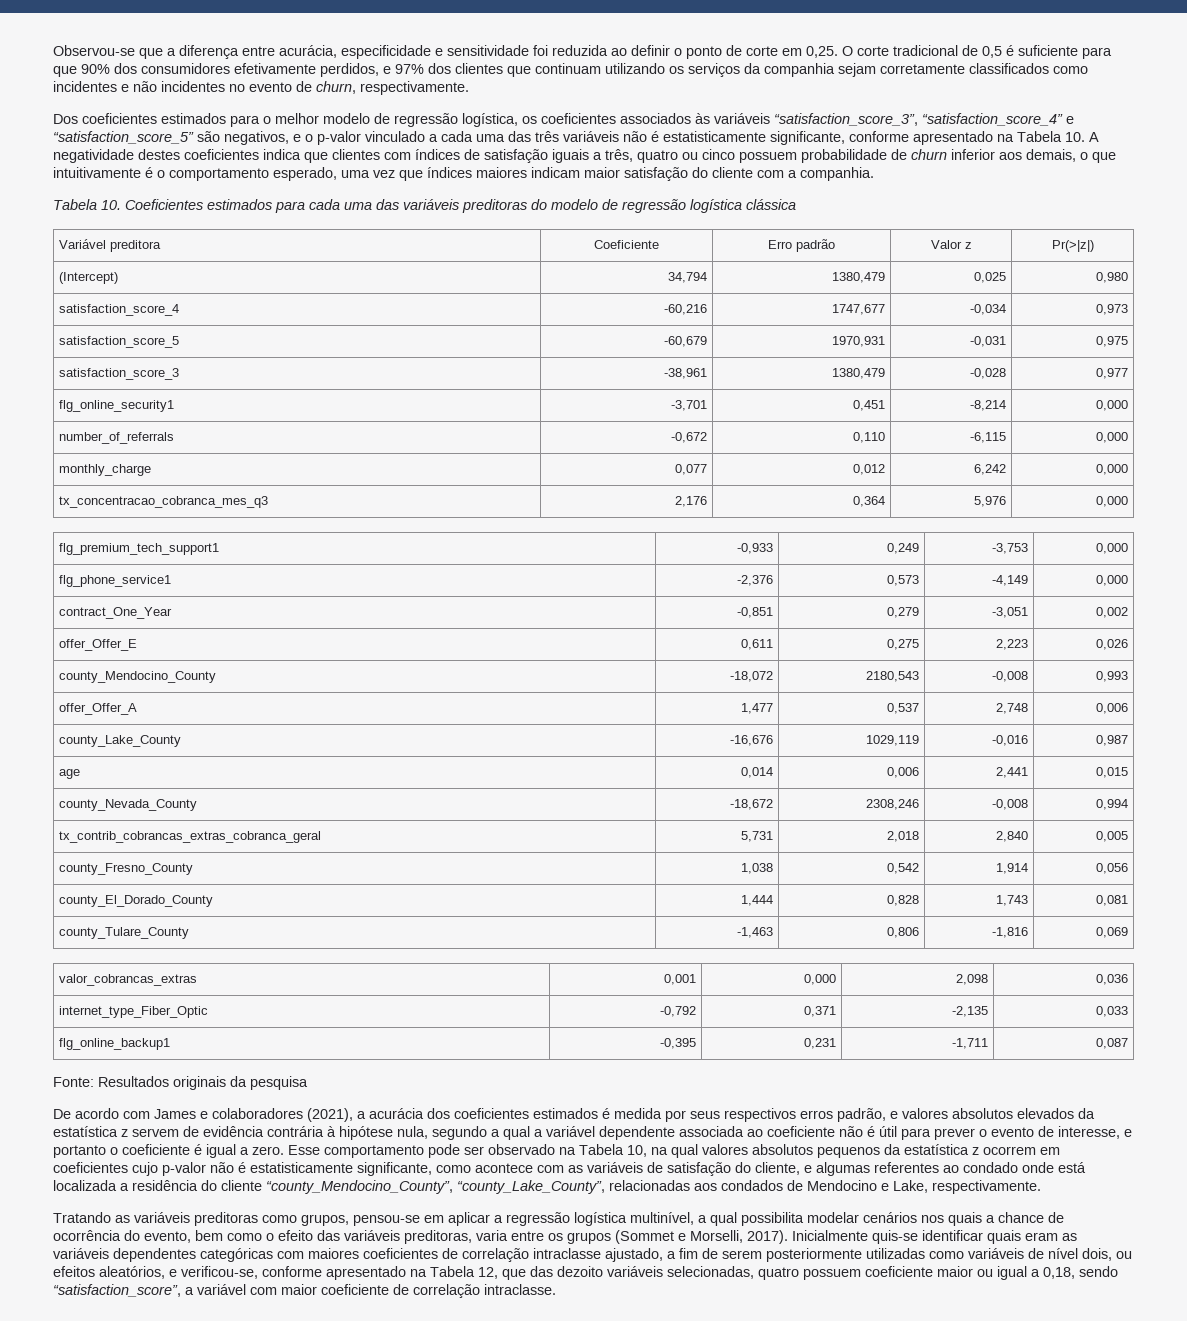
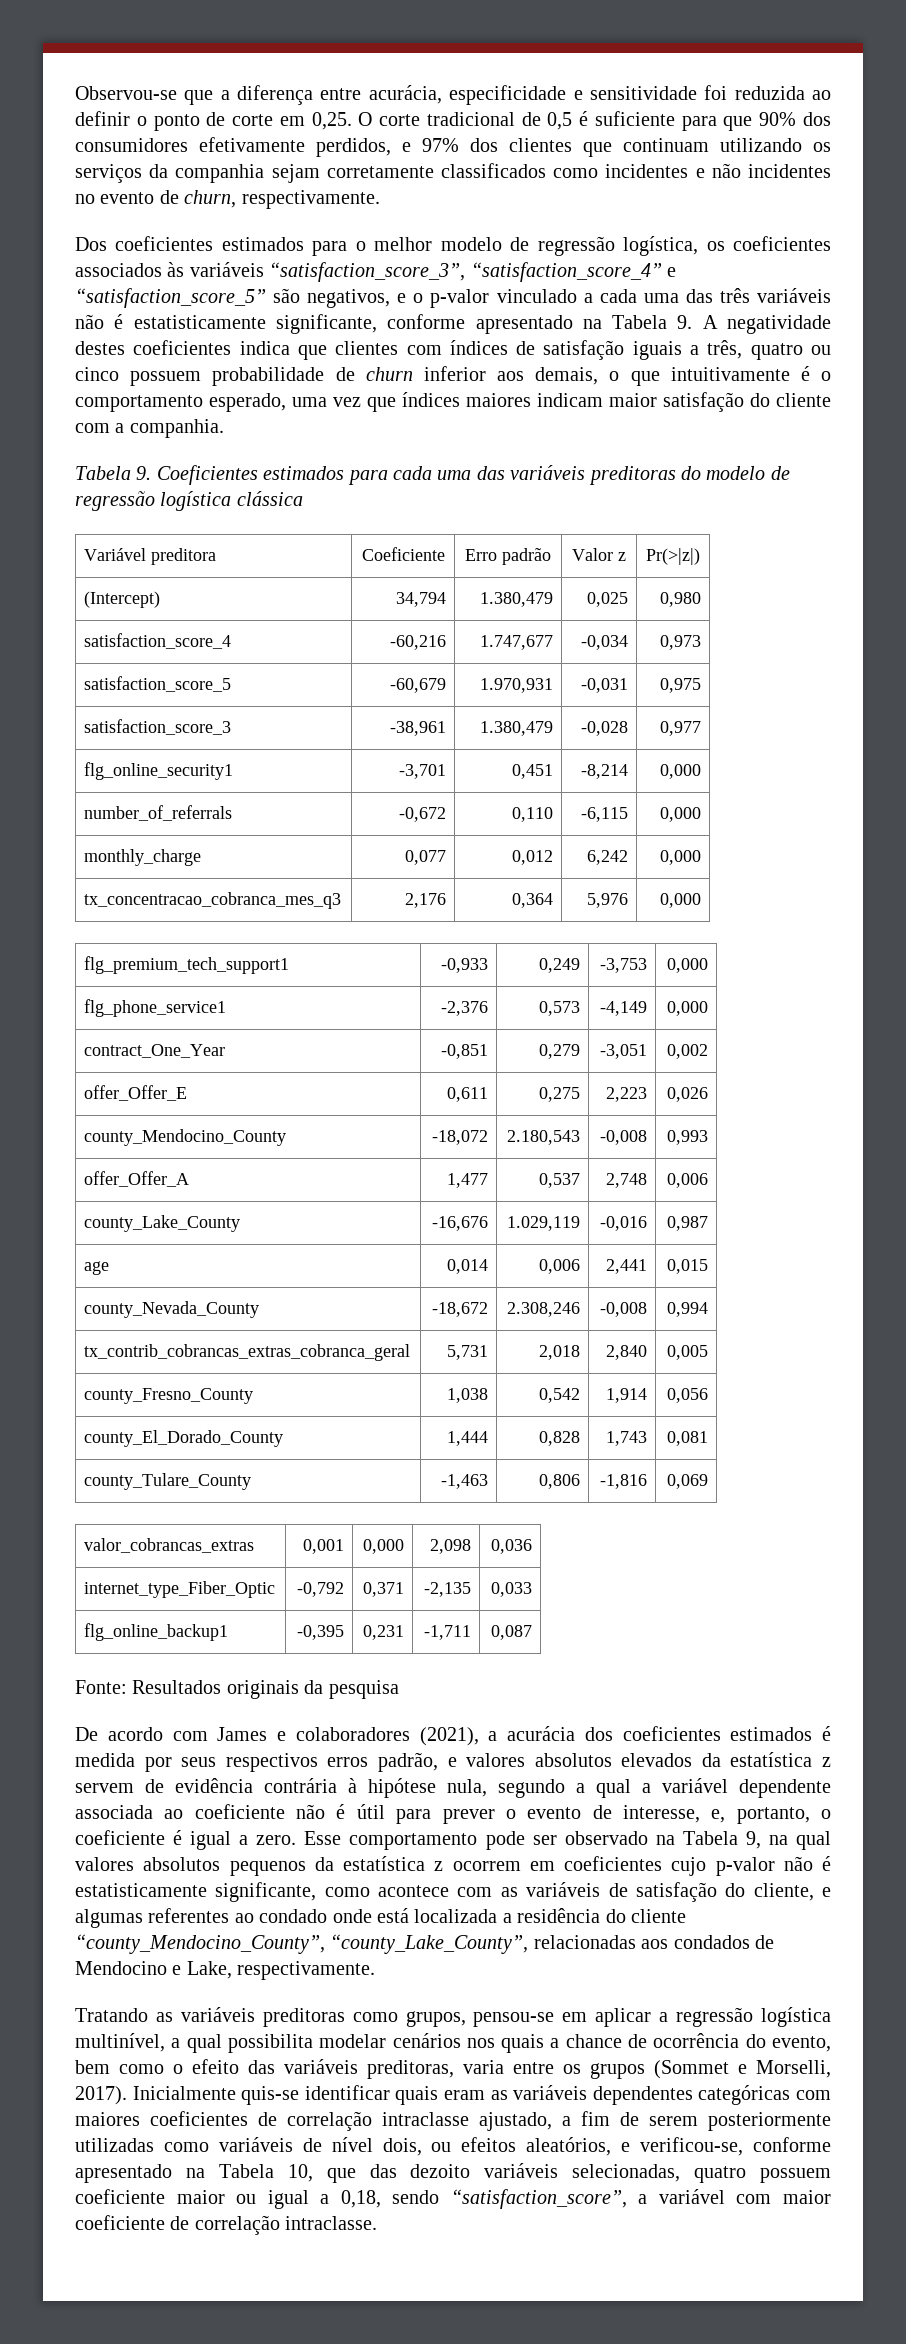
- Dos coeficientes estimados para o melhor modelo de regressão logística, os coeficientes associados às variáveis “satisfaction_score_3”, “satisfaction_score_4” e “satisfaction_score_5” são negativos, e o p-valor vinculado a cada uma das três variáveis não é estatisticamente significante, conforme apresentado na Tabela 10. A negatividade destes coeficientes indica que clientes com índices de satisfação iguais a três, quatro ou cinco possuem probabilidade de churn inferior aos demais, o que intuitivamente é o comportamento esperado, uma vez que índices maiores indicam maior satisfação do cliente com a companhia.
+ Dos coeficientes estimados para o melhor modelo de regressão logística, os coeficientes associados às variáveis “satisfaction_score_3”, “satisfaction_score_4” e “satisfaction_score_5” são negativos, e o p-valor vinculado a cada uma das três variáveis não é estatisticamente significante, conforme apresentado na Tabela 9. A negatividade destes coeficientes indica que clientes com índices de satisfação iguais a três, quatro ou cinco possuem probabilidade de churn inferior aos demais, o que intuitivamente é o comportamento esperado, uma vez que índices maiores indicam maior satisfação do cliente com a companhia.
- Tabela 10. Coeficientes estimados para cada uma das variáveis preditoras do modelo de regressão logística clássica
+ Tabela 9. Coeficientes estimados para cada uma das variáveis preditoras do modelo de regressão logística clássica
- (Intercept) | 34,794 | 1380,479 | 0,025 | 0,980
+ (Intercept) | 34,794 | 1.380,479 | 0,025 | 0,980
- satisfaction_score_4 | -60,216 | 1747,677 | -0,034 | 0,973
+ satisfaction_score_4 | -60,216 | 1.747,677 | -0,034 | 0,973
- satisfaction_score_5 | -60,679 | 1970,931 | -0,031 | 0,975
+ satisfaction_score_5 | -60,679 | 1.970,931 | -0,031 | 0,975
- satisfaction_score_3 | -38,961 | 1380,479 | -0,028 | 0,977
+ satisfaction_score_3 | -38,961 | 1.380,479 | -0,028 | 0,977
- county_Mendocino_County | -18,072 | 2180,543 | -0,008 | 0,993
+ county_Mendocino_County | -18,072 | 2.180,543 | -0,008 | 0,993
- county_Lake_County | -16,676 | 1029,119 | -0,016 | 0,987
+ county_Lake_County | -16,676 | 1.029,119 | -0,016 | 0,987
- county_Nevada_County | -18,672 | 2308,246 | -0,008 | 0,994
+ county_Nevada_County | -18,672 | 2.308,246 | -0,008 | 0,994
- De acordo com James e colaboradores (2021), a acurácia dos coeficientes estimados é medida por seus respectivos erros padrão, e valores absolutos elevados da estatística z servem de evidência contrária à hipótese nula, segundo a qual a variável dependente associada ao coeficiente não é útil para prever o evento de interesse, e portanto o coeficiente é igual a zero.
+ De acordo com James e colaboradores (2021), a acurácia dos coeficientes estimados é medida por seus respectivos erros padrão, e valores absolutos elevados da estatística z servem de evidência contrária à hipótese nula, segundo a qual a variável dependente associada ao coeficiente não é útil para prever o evento de interesse, e, portanto, o coeficiente é igual a zero.
- Esse comportamento pode ser observado na Tabela 10, na qual valores absolutos pequenos da estatística z ocorrem em coeficientes cujo p-valor não é estatisticamente significante, como acontece com as variáveis de satisfação do cliente, e algumas referentes ao condado onde está localizada a residência do cliente “county_Mendocino_County”, “county_Lake_County”, relacionadas aos condados de Mendocino e Lake, respectivamente.
+ Esse comportamento pode ser observado na Tabela 9, na qual valores absolutos pequenos da estatística z ocorrem em coeficientes cujo p-valor não é estatisticamente significante, como acontece com as variáveis de satisfação do cliente, e algumas referentes ao condado onde está localizada a residência do cliente “county_Mendocino_County”, “county_Lake_County”, relacionadas aos condados de Mendocino e Lake, respectivamente.
- Inicialmente quis-se identificar quais eram as variáveis dependentes categóricas com maiores coeficientes de correlação intraclasse ajustado, a fim de serem posteriormente utilizadas como variáveis de nível dois, ou efeitos aleatórios, e verificou-se, conforme apresentado na Tabela 12, que das dezoito variáveis selecionadas, quatro possuem coeficiente maior ou igual a 0,18, sendo “satisfaction_score”, a variável com maior coeficiente de correlação intraclasse.
+ Inicialmente quis-se identificar quais eram as variáveis dependentes categóricas com maiores coeficientes de correlação intraclasse ajustado, a fim de serem posteriormente utilizadas como variáveis de nível dois, ou efeitos aleatórios, e verificou-se, conforme apresentado na Tabela 10, que das dezoito variáveis selecionadas, quatro possuem coeficiente maior ou igual a 0,18, sendo “satisfaction_score”, a variável com maior coeficiente de correlação intraclasse.

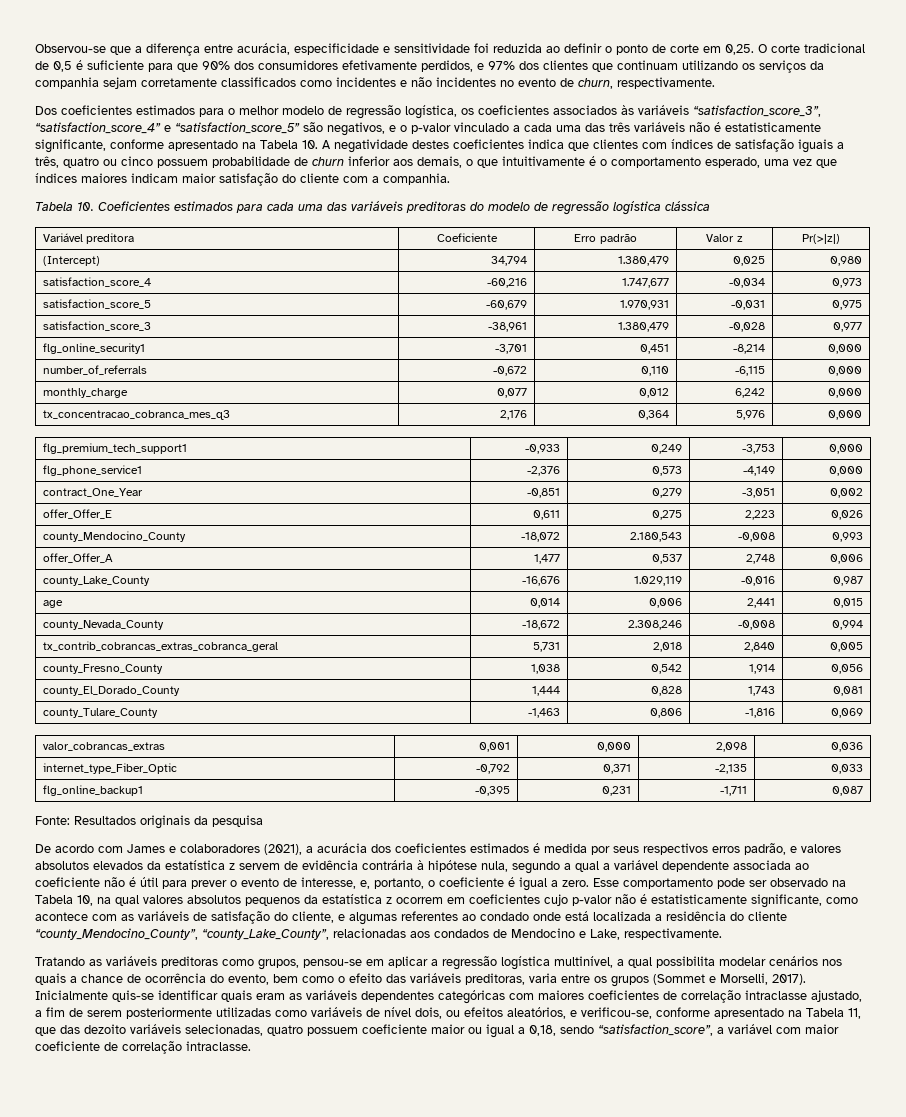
- Dos coeficientes estimados para o melhor modelo de regressão logística, os coeficientes associados às variáveis “satisfaction_score_3”, “satisfaction_score_4” e “satisfaction_score_5” são negativos, e o p-valor vinculado a cada uma das três variáveis não é estatisticamente significante, conforme apresentado na Tabela 9. A negatividade destes coeficientes indica que clientes com índices de satisfação iguais a três, quatro ou cinco possuem probabilidade de churn inferior aos demais, o que intuitivamente é o comportamento esperado, uma vez que índices maiores indicam maior satisfação do cliente com a companhia.
+ Dos coeficientes estimados para o melhor modelo de regressão logística, os coeficientes associados às variáveis “satisfaction_score_3”, “satisfaction_score_4” e “satisfaction_score_5” são negativos, e o p-valor vinculado a cada uma das três variáveis não é estatisticamente significante, conforme apresentado na Tabela 10. A negatividade destes coeficientes indica que clientes com índices de satisfação iguais a três, quatro ou cinco possuem probabilidade de churn inferior aos demais, o que intuitivamente é o comportamento esperado, uma vez que índices maiores indicam maior satisfação do cliente com a companhia.
- Tabela 9. Coeficientes estimados para cada uma das variáveis preditoras do modelo de regressão logística clássica
+ Tabela 10. Coeficientes estimados para cada uma das variáveis preditoras do modelo de regressão logística clássica
- Esse comportamento pode ser observado na Tabela 9, na qual valores absolutos pequenos da estatística z ocorrem em coeficientes cujo p-valor não é estatisticamente significante, como acontece com as variáveis de satisfação do cliente, e algumas referentes ao condado onde está localizada a residência do cliente “county_Mendocino_County”, “county_Lake_County”, relacionadas aos condados de Mendocino e Lake, respectivamente.
+ Esse comportamento pode ser observado na Tabela 10, na qual valores absolutos pequenos da estatística z ocorrem em coeficientes cujo p-valor não é estatisticamente significante, como acontece com as variáveis de satisfação do cliente, e algumas referentes ao condado onde está localizada a residência do cliente “county_Mendocino_County”, “county_Lake_County”, relacionadas aos condados de Mendocino e Lake, respectivamente.
- Inicialmente quis-se identificar quais eram as variáveis dependentes categóricas com maiores coeficientes de correlação intraclasse ajustado, a fim de serem posteriormente utilizadas como variáveis de nível dois, ou efeitos aleatórios, e verificou-se, conforme apresentado na Tabela 10, que das dezoito variáveis selecionadas, quatro possuem coeficiente maior ou igual a 0,18, sendo “satisfaction_score”, a variável com maior coeficiente de correlação intraclasse.
+ Inicialmente quis-se identificar quais eram as variáveis dependentes categóricas com maiores coeficientes de correlação intraclasse ajustado, a fim de serem posteriormente utilizadas como variáveis de nível dois, ou efeitos aleatórios, e verificou-se, conforme apresentado na Tabela 11, que das dezoito variáveis selecionadas, quatro possuem coeficiente maior ou igual a 0,18, sendo “satisfaction_score”, a variável com maior coeficiente de correlação intraclasse.

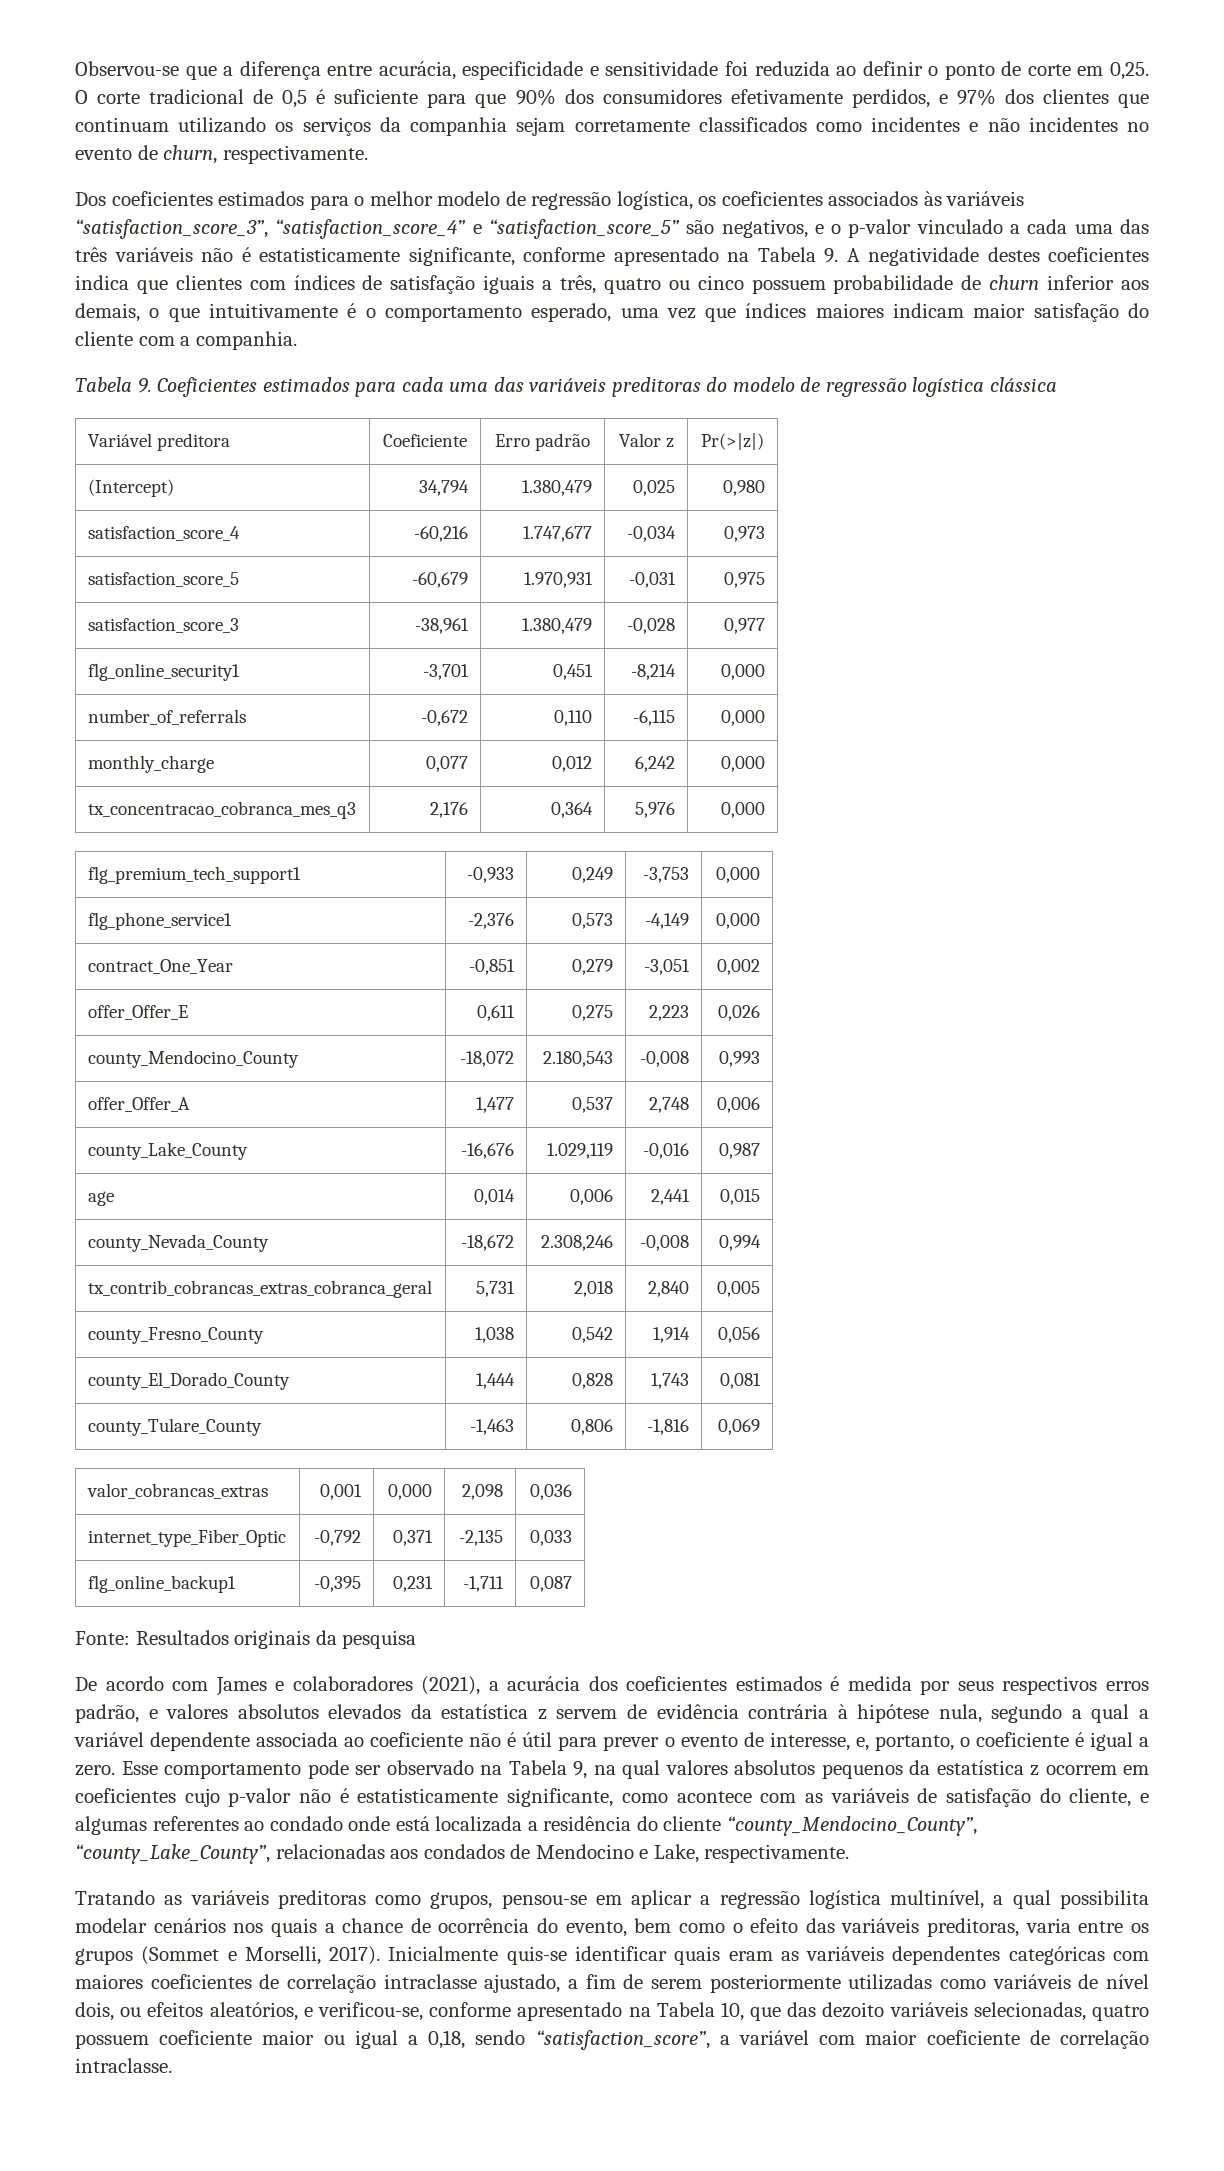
- Dos coeficientes estimados para o melhor modelo de regressão logística, os coeficientes associados às variáveis “satisfaction_score_3”, “satisfaction_score_4” e “satisfaction_score_5” são negativos, e o p-valor vinculado a cada uma das três variáveis não é estatisticamente significante, conforme apresentado na Tabela 10. A negatividade destes coeficientes indica que clientes com índices de satisfação iguais a três, quatro ou cinco possuem probabilidade de churn inferior aos demais, o que intuitivamente é o comportamento esperado, uma vez que índices maiores indicam maior satisfação do cliente com a companhia.
+ Dos coeficientes estimados para o melhor modelo de regressão logística, os coeficientes associados às variáveis “satisfaction_score_3”, “satisfaction_score_4” e “satisfaction_score_5” são negativos, e o p-valor vinculado a cada uma das três variáveis não é estatisticamente significante, conforme apresentado na Tabela 9. A negatividade destes coeficientes indica que clientes com índices de satisfação iguais a três, quatro ou cinco possuem probabilidade de churn inferior aos demais, o que intuitivamente é o comportamento esperado, uma vez que índices maiores indicam maior satisfação do cliente com a companhia.
- Tabela 10. Coeficientes estimados para cada uma das variáveis preditoras do modelo de regressão logística clássica
+ Tabela 9. Coeficientes estimados para cada uma das variáveis preditoras do modelo de regressão logística clássica
- Esse comportamento pode ser observado na Tabela 10, na qual valores absolutos pequenos da estatística z ocorrem em coeficientes cujo p-valor não é estatisticamente significante, como acontece com as variáveis de satisfação do cliente, e algumas referentes ao condado onde está localizada a residência do cliente “county_Mendocino_County”, “county_Lake_County”, relacionadas aos condados de Mendocino e Lake, respectivamente.
+ Esse comportamento pode ser observado na Tabela 9, na qual valores absolutos pequenos da estatística z ocorrem em coeficientes cujo p-valor não é estatisticamente significante, como acontece com as variáveis de satisfação do cliente, e algumas referentes ao condado onde está localizada a residência do cliente “county_Mendocino_County”, “county_Lake_County”, relacionadas aos condados de Mendocino e Lake, respectivamente.
- Inicialmente quis-se identificar quais eram as variáveis dependentes categóricas com maiores coeficientes de correlação intraclasse ajustado, a fim de serem posteriormente utilizadas como variáveis de nível dois, ou efeitos aleatórios, e verificou-se, conforme apresentado na Tabela 11, que das dezoito variáveis selecionadas, quatro possuem coeficiente maior ou igual a 0,18, sendo “satisfaction_score”, a variável com maior coeficiente de correlação intraclasse.
+ Inicialmente quis-se identificar quais eram as variáveis dependentes categóricas com maiores coeficientes de correlação intraclasse ajustado, a fim de serem posteriormente utilizadas como variáveis de nível dois, ou efeitos aleatórios, e verificou-se, conforme apresentado na Tabela 10, que das dezoito variáveis selecionadas, quatro possuem coeficiente maior ou igual a 0,18, sendo “satisfaction_score”, a variável com maior coeficiente de correlação intraclasse.

